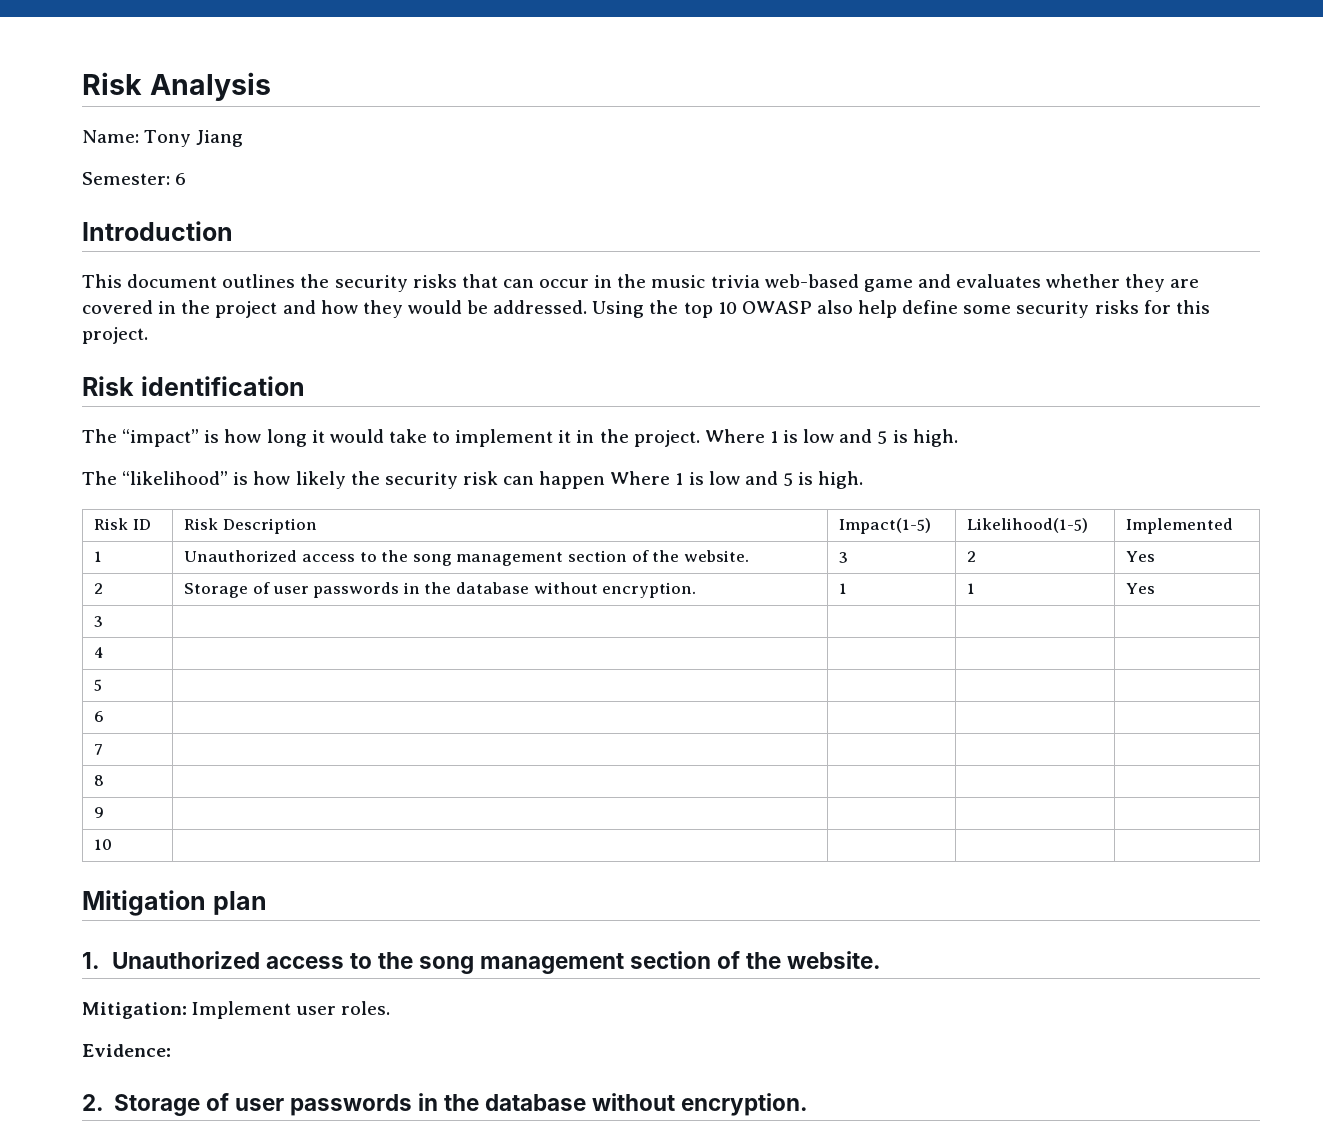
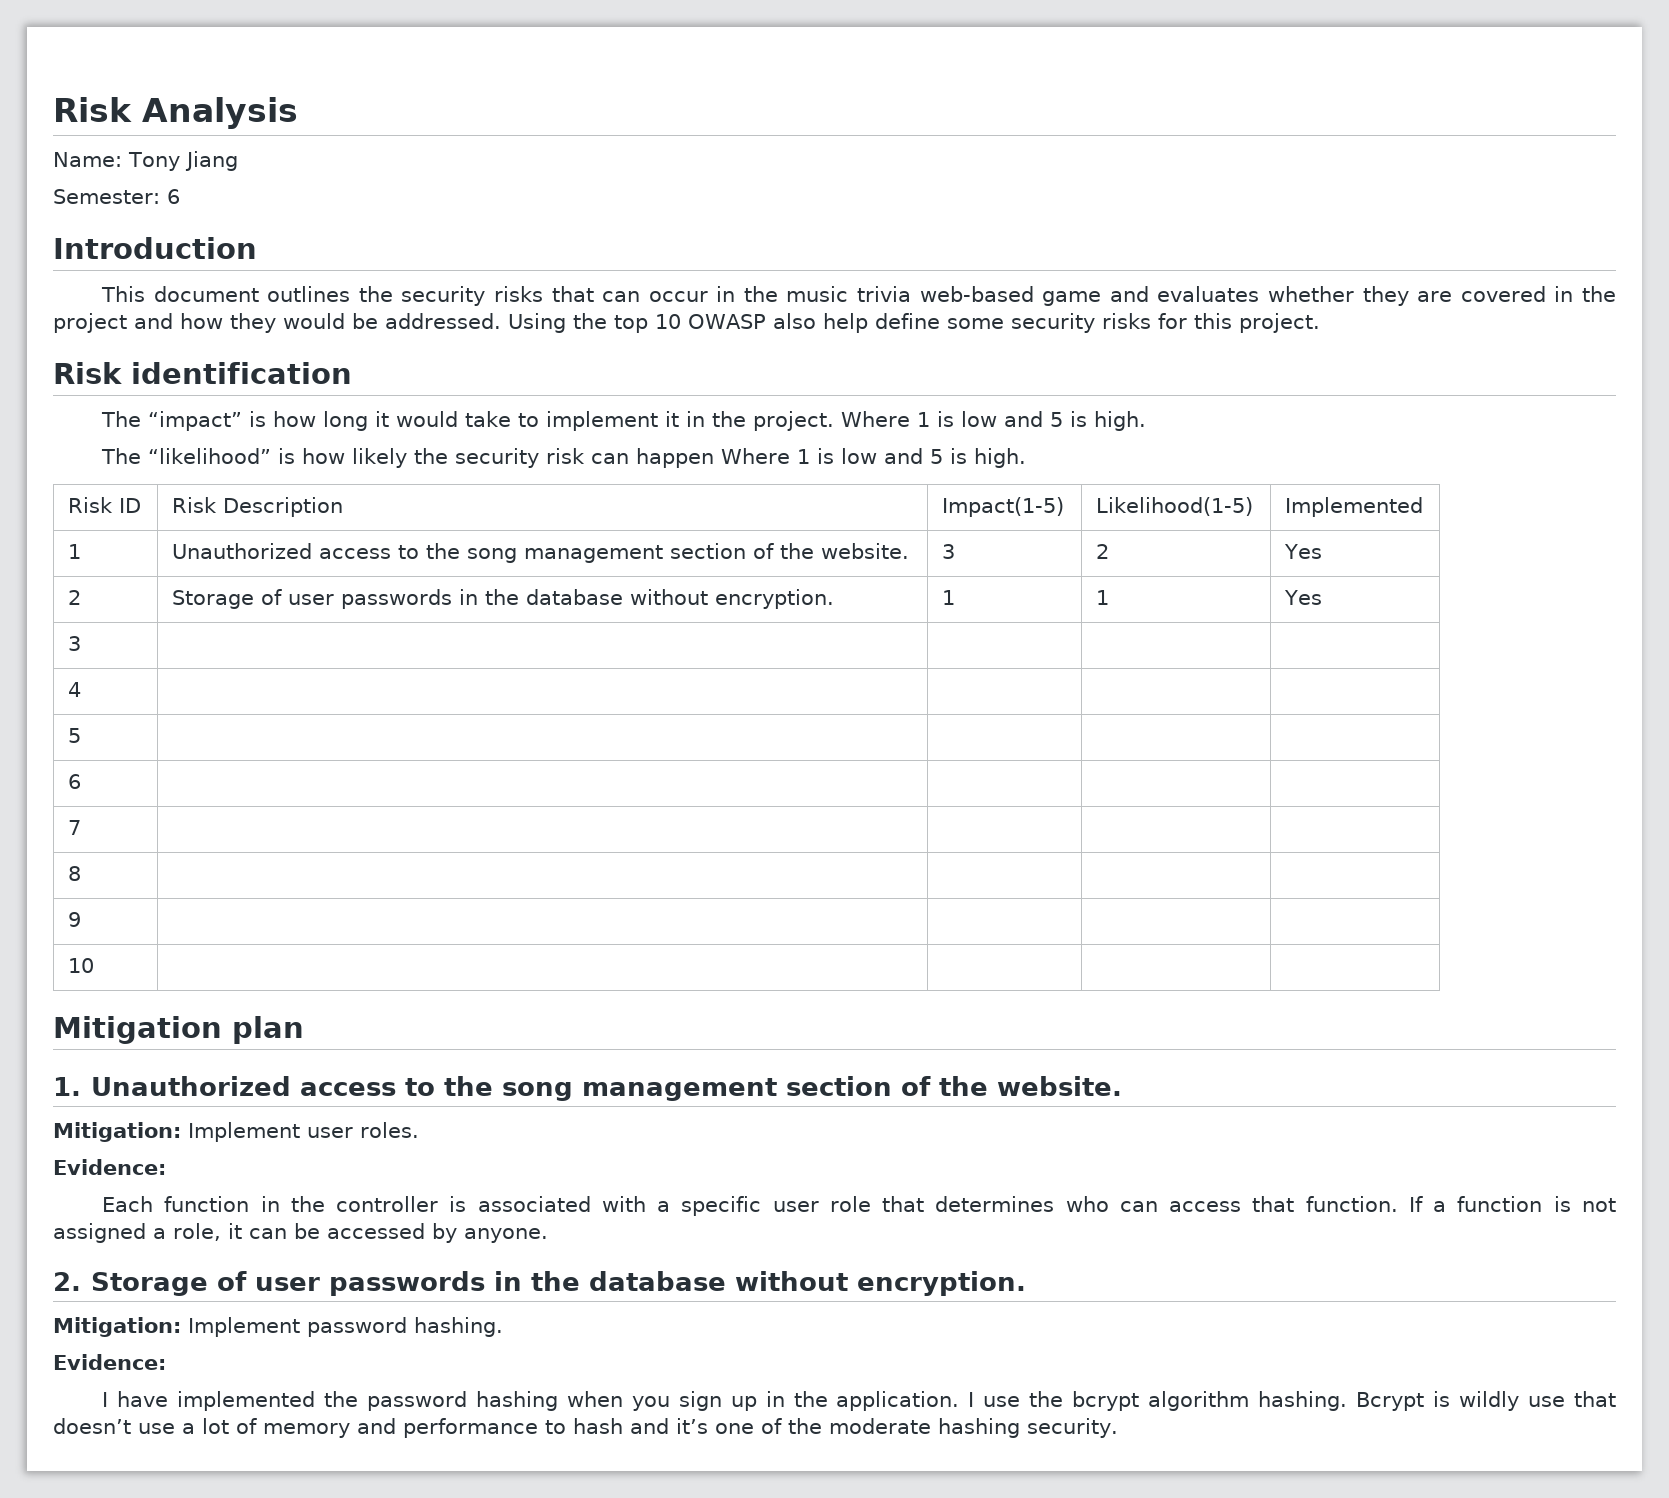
+ Each function in the controller is associated with a specific user role that determines who can access that function. If a function is not assigned a role, it can be accessed by anyone.
+ Mitigation: Implement password hashing.
+ Evidence:
+ I have implemented the password hashing when you sign up in the application. I use the bcrypt algorithm hashing. Bcrypt is wildly use that doesn’t use a lot of memory and performance to hash and it’s one of the moderate hashing security.

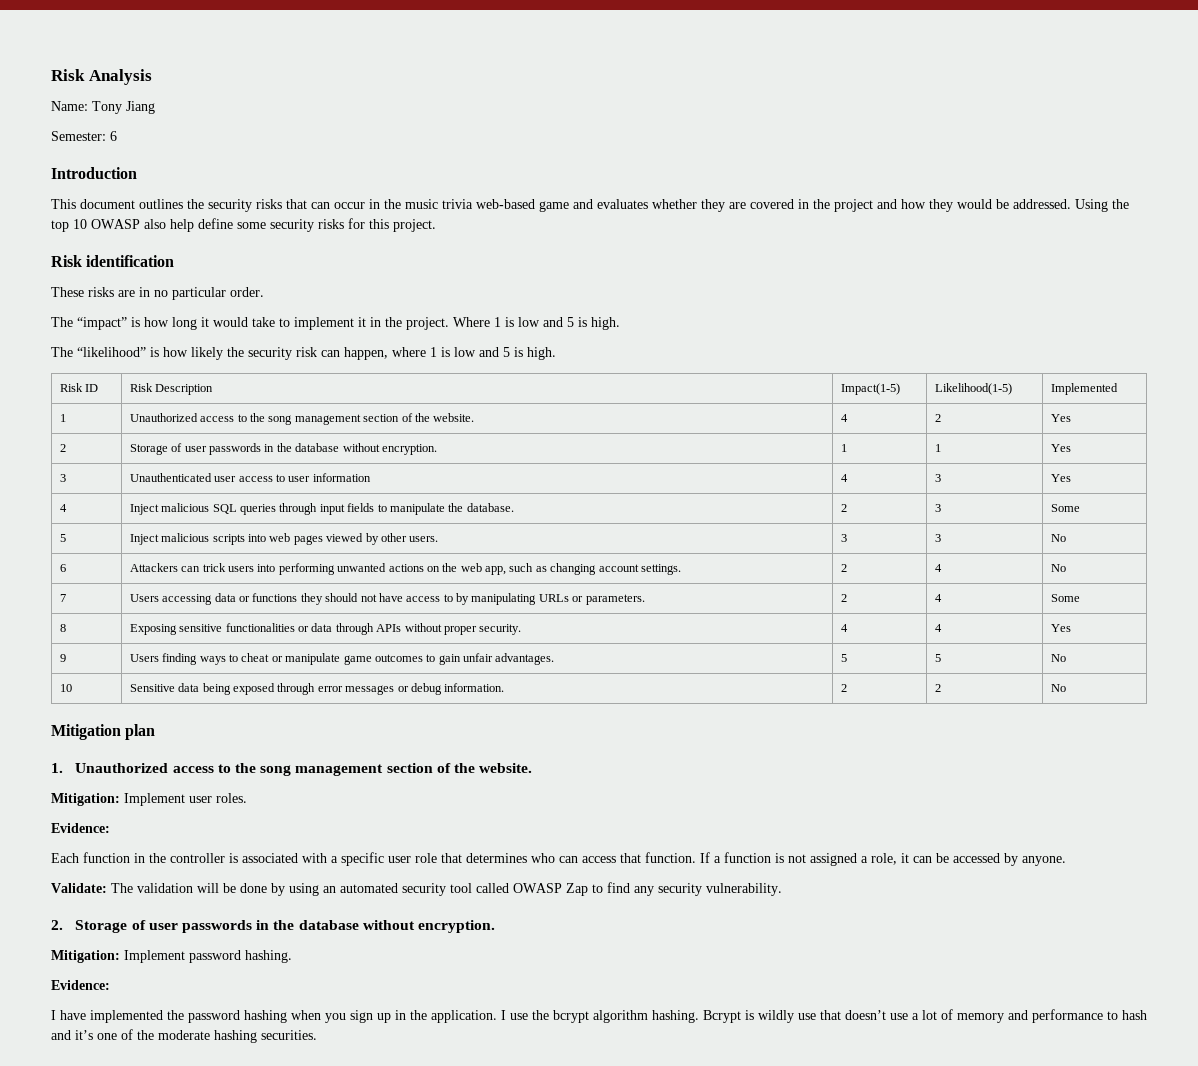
+ These risks are in no particular order.
- The “likelihood” is how likely the security risk can happen Where 1 is low and 5 is high.
+ The “likelihood” is how likely the security risk can happen, where 1 is low and 5 is high.
- 1 | Unauthorized access to the song management section of the website. | 3 | 2 | Yes
+ 1 | Unauthorized access to the song management section of the website. | 4 | 2 | Yes
- 3 | | | |
- 4 | | | |
- 5 | | | |
- 6 | | | |
- 7 | | | |
- 8 | | | |
- 9 | | | |
- 10 | | | |
+ 3 | Unauthenticated user access to user information | 4 | 3 | Yes
+ 4 | Inject malicious SQL queries through input fields to manipulate the database. | 2 | 3 | Some
+ 5 | Inject malicious scripts into web pages viewed by other users. | 3 | 3 | No
+ 6 | Attackers can trick users into performing unwanted actions on the web app, such as changing account settings. | 2 | 4 | No
+ 7 | Users accessing data or functions they should not have access to by manipulating URLs or parameters. | 2 | 4 | Some
+ 8 | Exposing sensitive functionalities or data through APIs without proper security. | 4 | 4 | Yes
+ 9 | Users finding ways to cheat or manipulate game outcomes to gain unfair advantages. | 5 | 5 | No
+ 10 | Sensitive data being exposed through error messages or debug information. | 2 | 2 | No
+ Validate: The validation will be done by using an automated security tool called OWASP Zap to find any security vulnerability.
- Bcrypt is wildly use that doesn’t use a lot of memory and performance to hash and it’s one of the moderate hashing security.
+ Bcrypt is wildly use that doesn’t use a lot of memory and performance to hash and it’s one of the moderate hashing securities.

